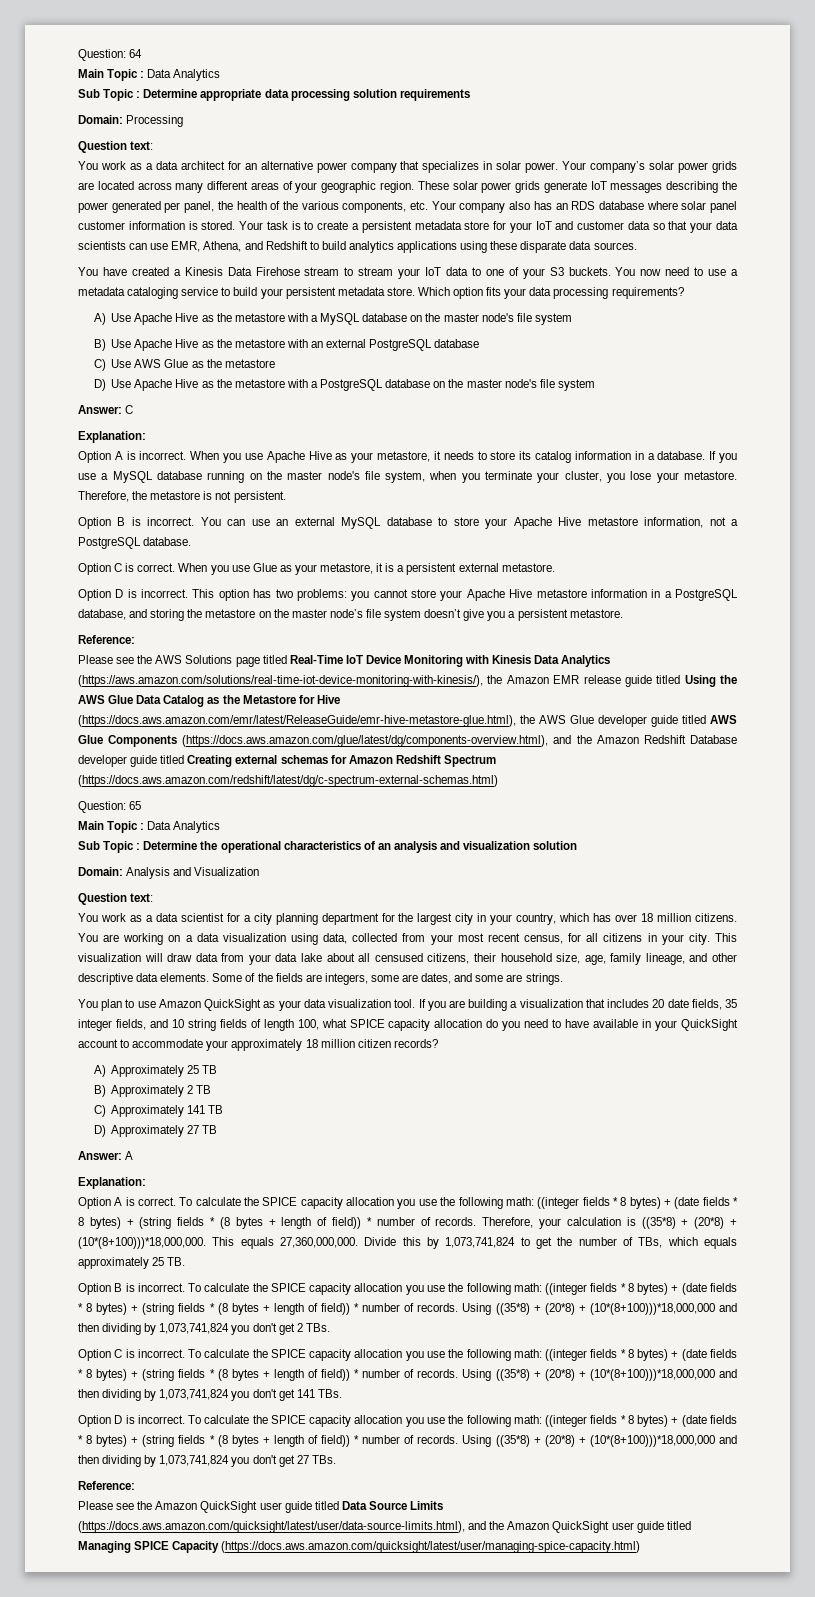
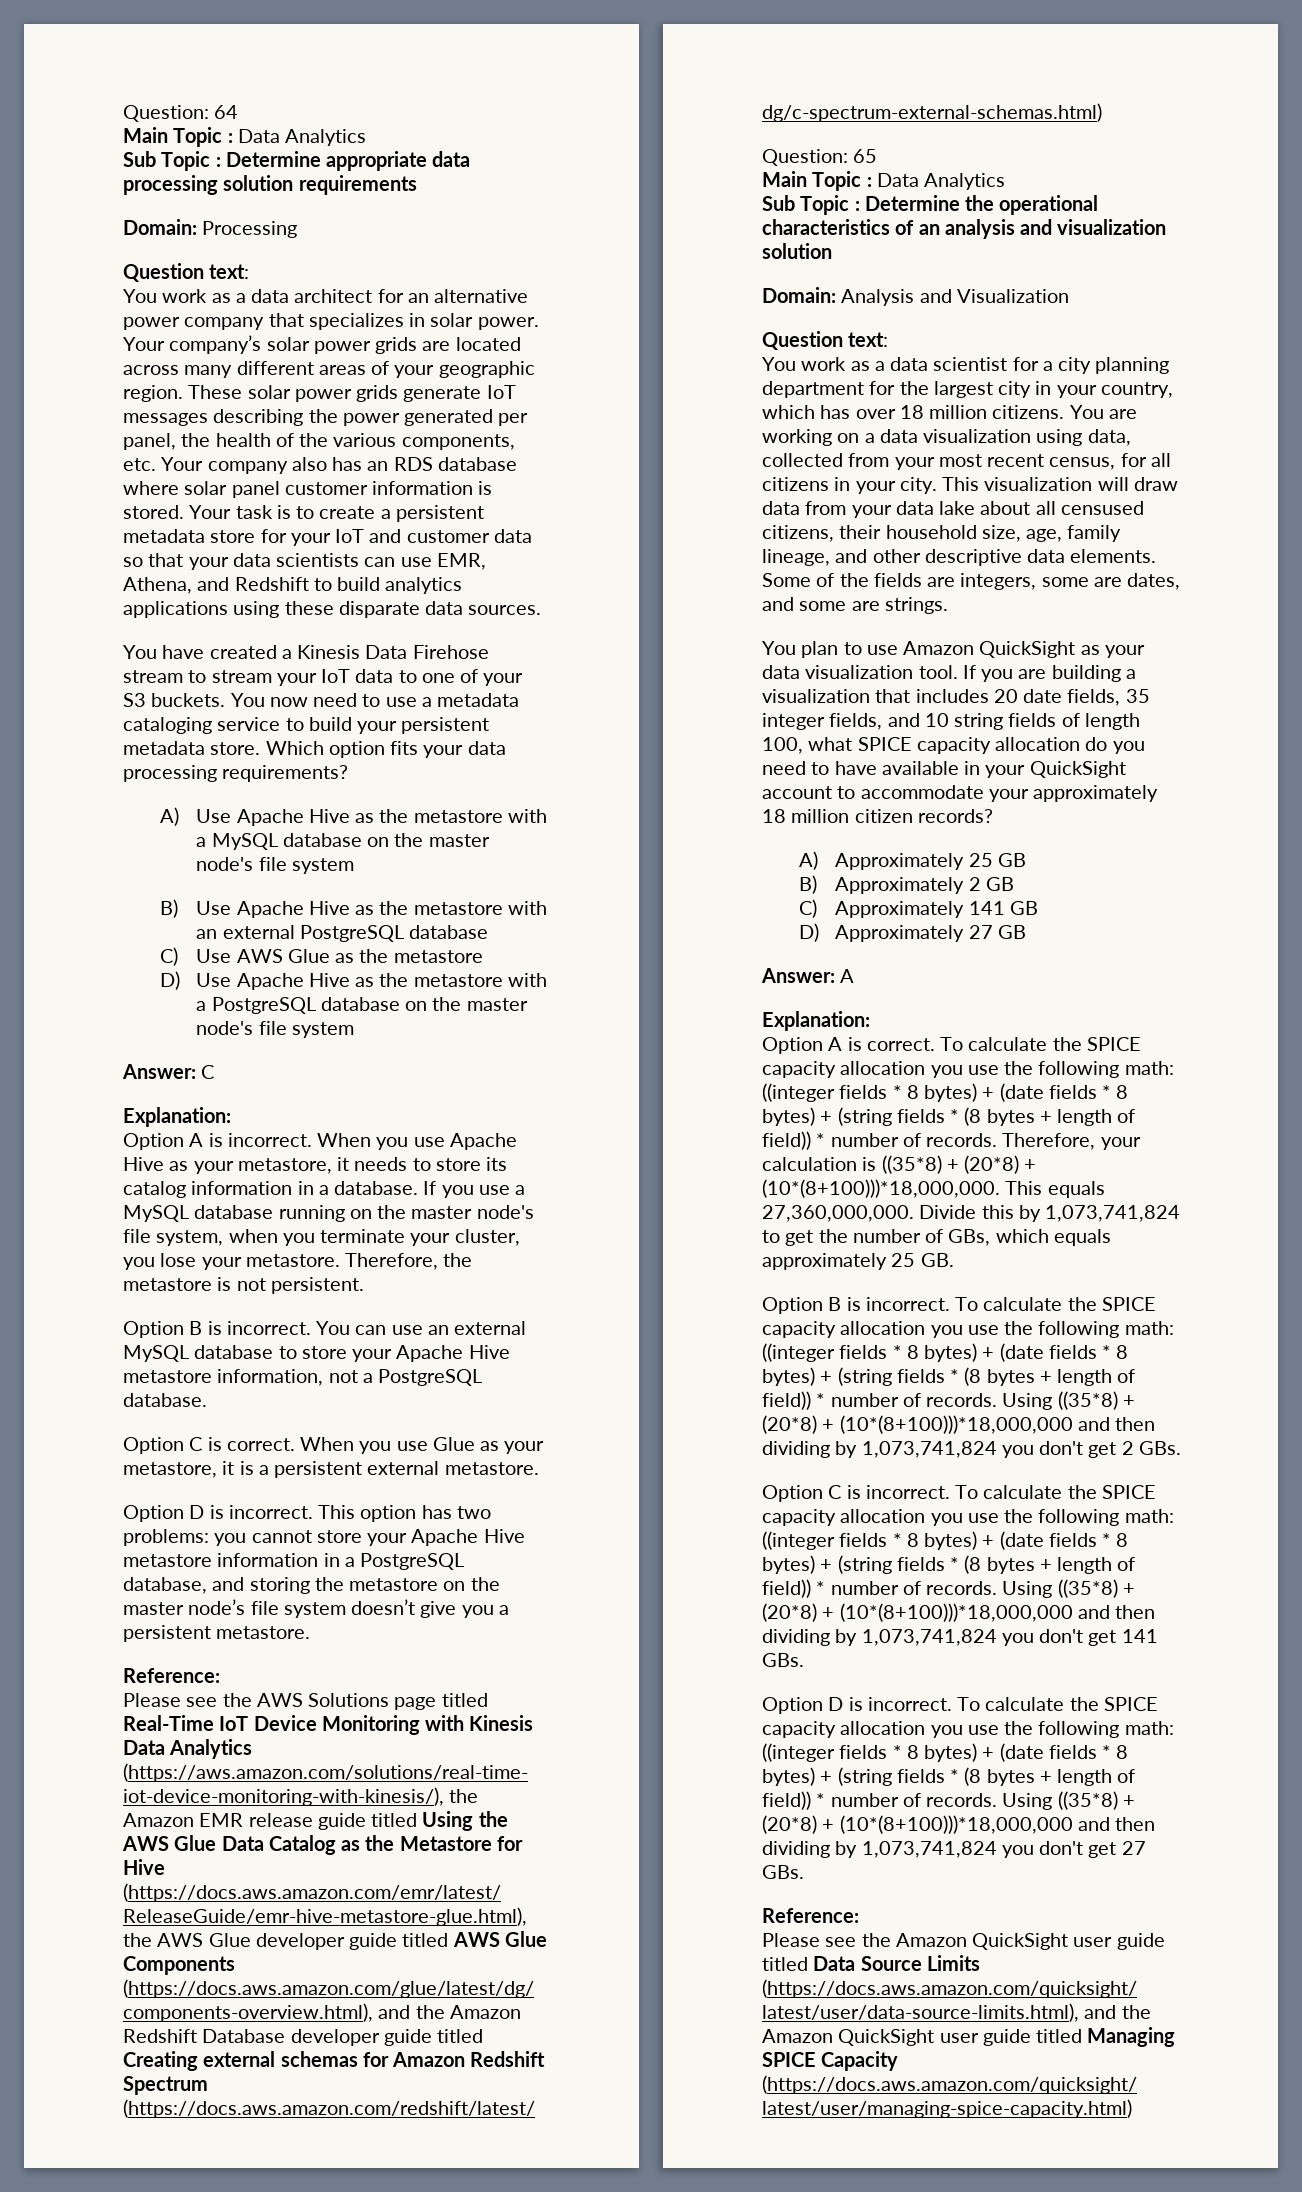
- A) Approximately 25 TB
+ A) Approximately 25 GB
- B) Approximately 2 TB
+ B) Approximately 2 GB
- C) Approximately 141 TB
+ C) Approximately 141 GB
- D) Approximately 27 TB
+ D) Approximately 27 GB
- Divide this by 1,073,741,824 to get the number of TBs, which equals approximately 25 TB.
+ Divide this by 1,073,741,824 to get the number of GBs, which equals approximately 25 GB.
- Using ((35*8) + (20*8) + (10*(8+100)))*18,000,000 and then dividing by 1,073,741,824 you don't get 2 TBs.
+ Using ((35*8) + (20*8) + (10*(8+100)))*18,000,000 and then dividing by 1,073,741,824 you don't get 2 GBs.
- Using ((35*8) + (20*8) + (10*(8+100)))*18,000,000 and then dividing by 1,073,741,824 you don't get 141 TBs.
+ Using ((35*8) + (20*8) + (10*(8+100)))*18,000,000 and then dividing by 1,073,741,824 you don't get 141 GBs.
- Using ((35*8) + (20*8) + (10*(8+100)))*18,000,000 and then dividing by 1,073,741,824 you don't get 27 TBs.
+ Using ((35*8) + (20*8) + (10*(8+100)))*18,000,000 and then dividing by 1,073,741,824 you don't get 27 GBs.

